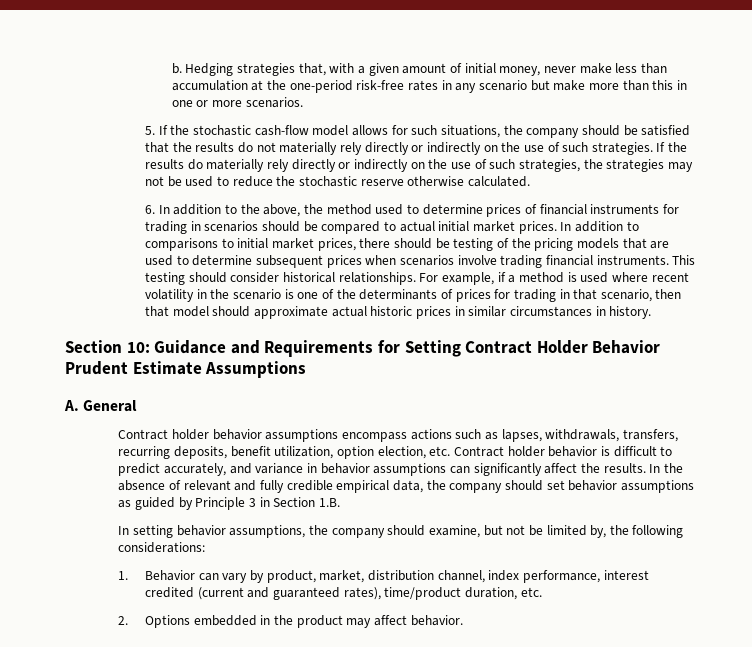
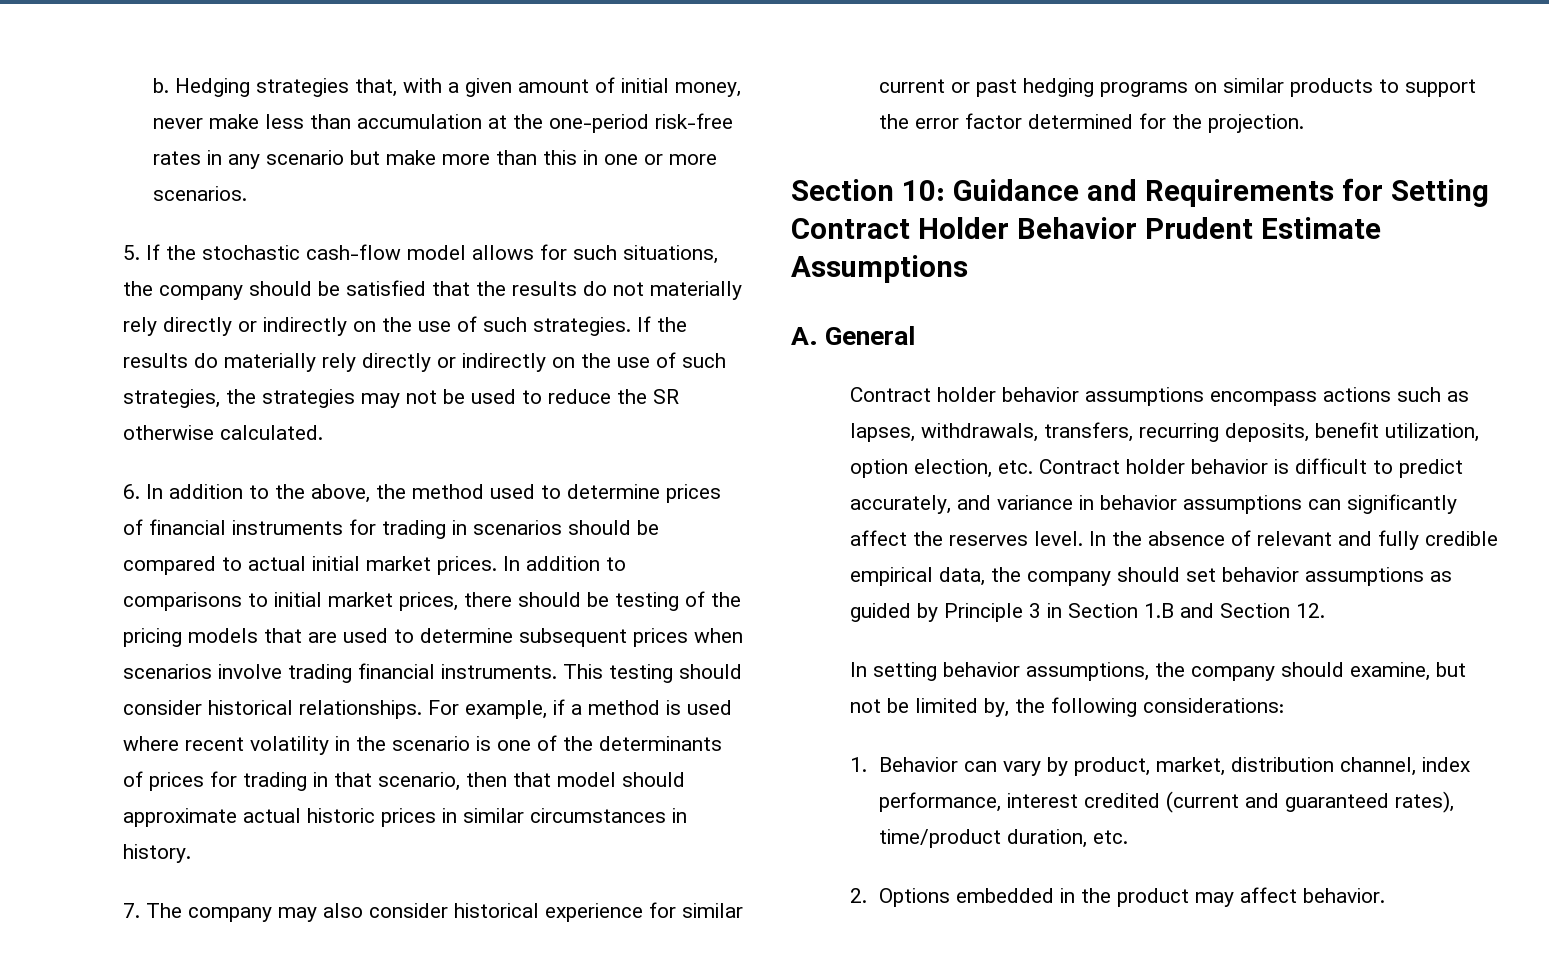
- If the results do materially rely directly or indirectly on the use of such strategies, the strategies may not be used to reduce the stochastic reserve otherwise calculated.
+ If the results do materially rely directly or indirectly on the use of such strategies, the strategies may not be used to reduce the SR otherwise calculated.
+ 7. The company may also consider historical experience for similar current or past hedging programs on similar products to support the error factor determined for the projection.
- Contract holder behavior assumptions encompass actions such as lapses, withdrawals, transfers, recurring deposits, benefit utilization, option election, etc. Contract holder behavior is difficult to predict accurately, and variance in behavior assumptions can significantly affect the results.
+ Contract holder behavior assumptions encompass actions such as lapses, withdrawals, transfers, recurring deposits, benefit utilization, option election, etc. Contract holder behavior is difficult to predict accurately, and variance in behavior assumptions can significantly affect the reserves level.
- In the absence of relevant and fully credible empirical data, the company should set behavior assumptions as guided by Principle 3 in Section 1.B.
+ In the absence of relevant and fully credible empirical data, the company should set behavior assumptions as guided by Principle 3 in Section 1.B and Section 12.

